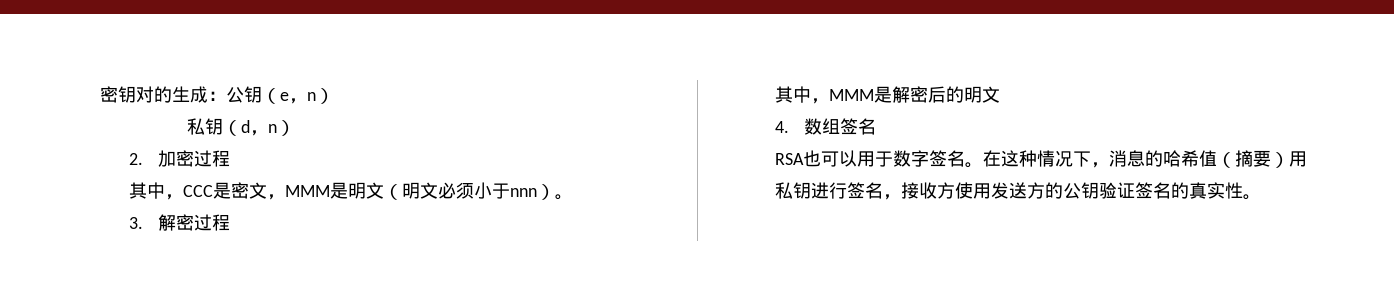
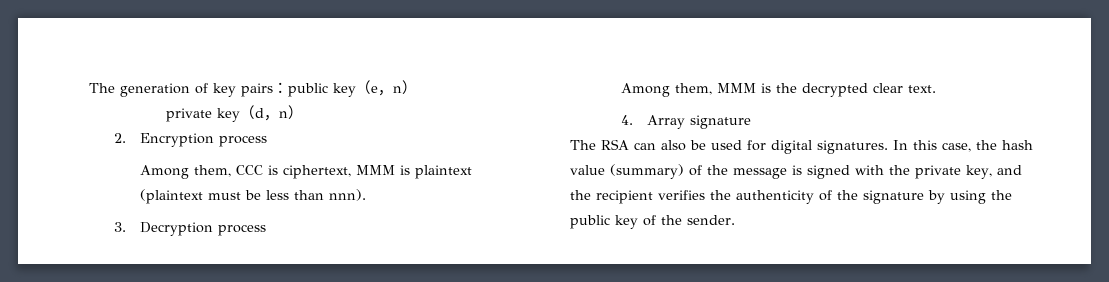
- 密钥对的生成：公钥（e，n）
+ The generation of key pairs：public key（e，n）
- 私钥（d，n）
+ private key（d，n）
- 2.加密过程
- 其中，CCC是密文，MMM是明文（明文必须小于nnn）。
- 3.解密过程
- 其中，MMM是解密后的明文
- 4.数组签名
- RSA也可以用于数字签名。在这种情况下，消息的哈希值（摘要）用私钥进行签名，接收方使用发送方的公钥验证签名的真实性。
+ 2. Encryption process
+ Among them, CCC is ciphertext, MMM is plaintext (plaintext must be less than nnn).
+ 3. Decryption process
+ Among them, MMM is the decrypted clear text.
+ 4. Array signature
+ The RSA can also be used for digital signatures. In this case, the hash value (summary) of the message is signed with the private key, and the recipient verifies the authenticity of the signature by using the public key of the sender.

